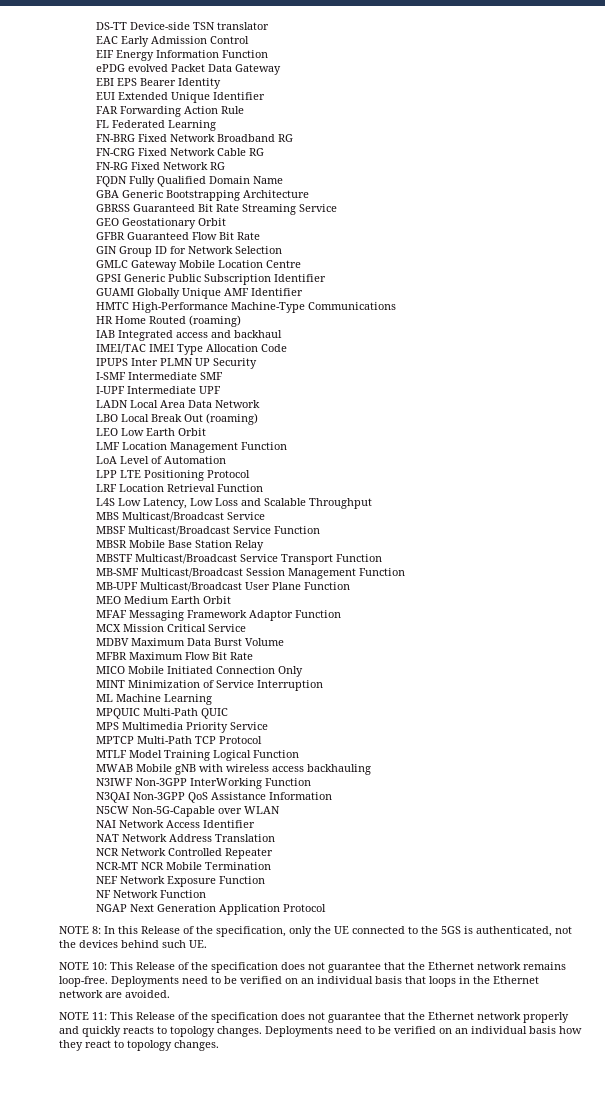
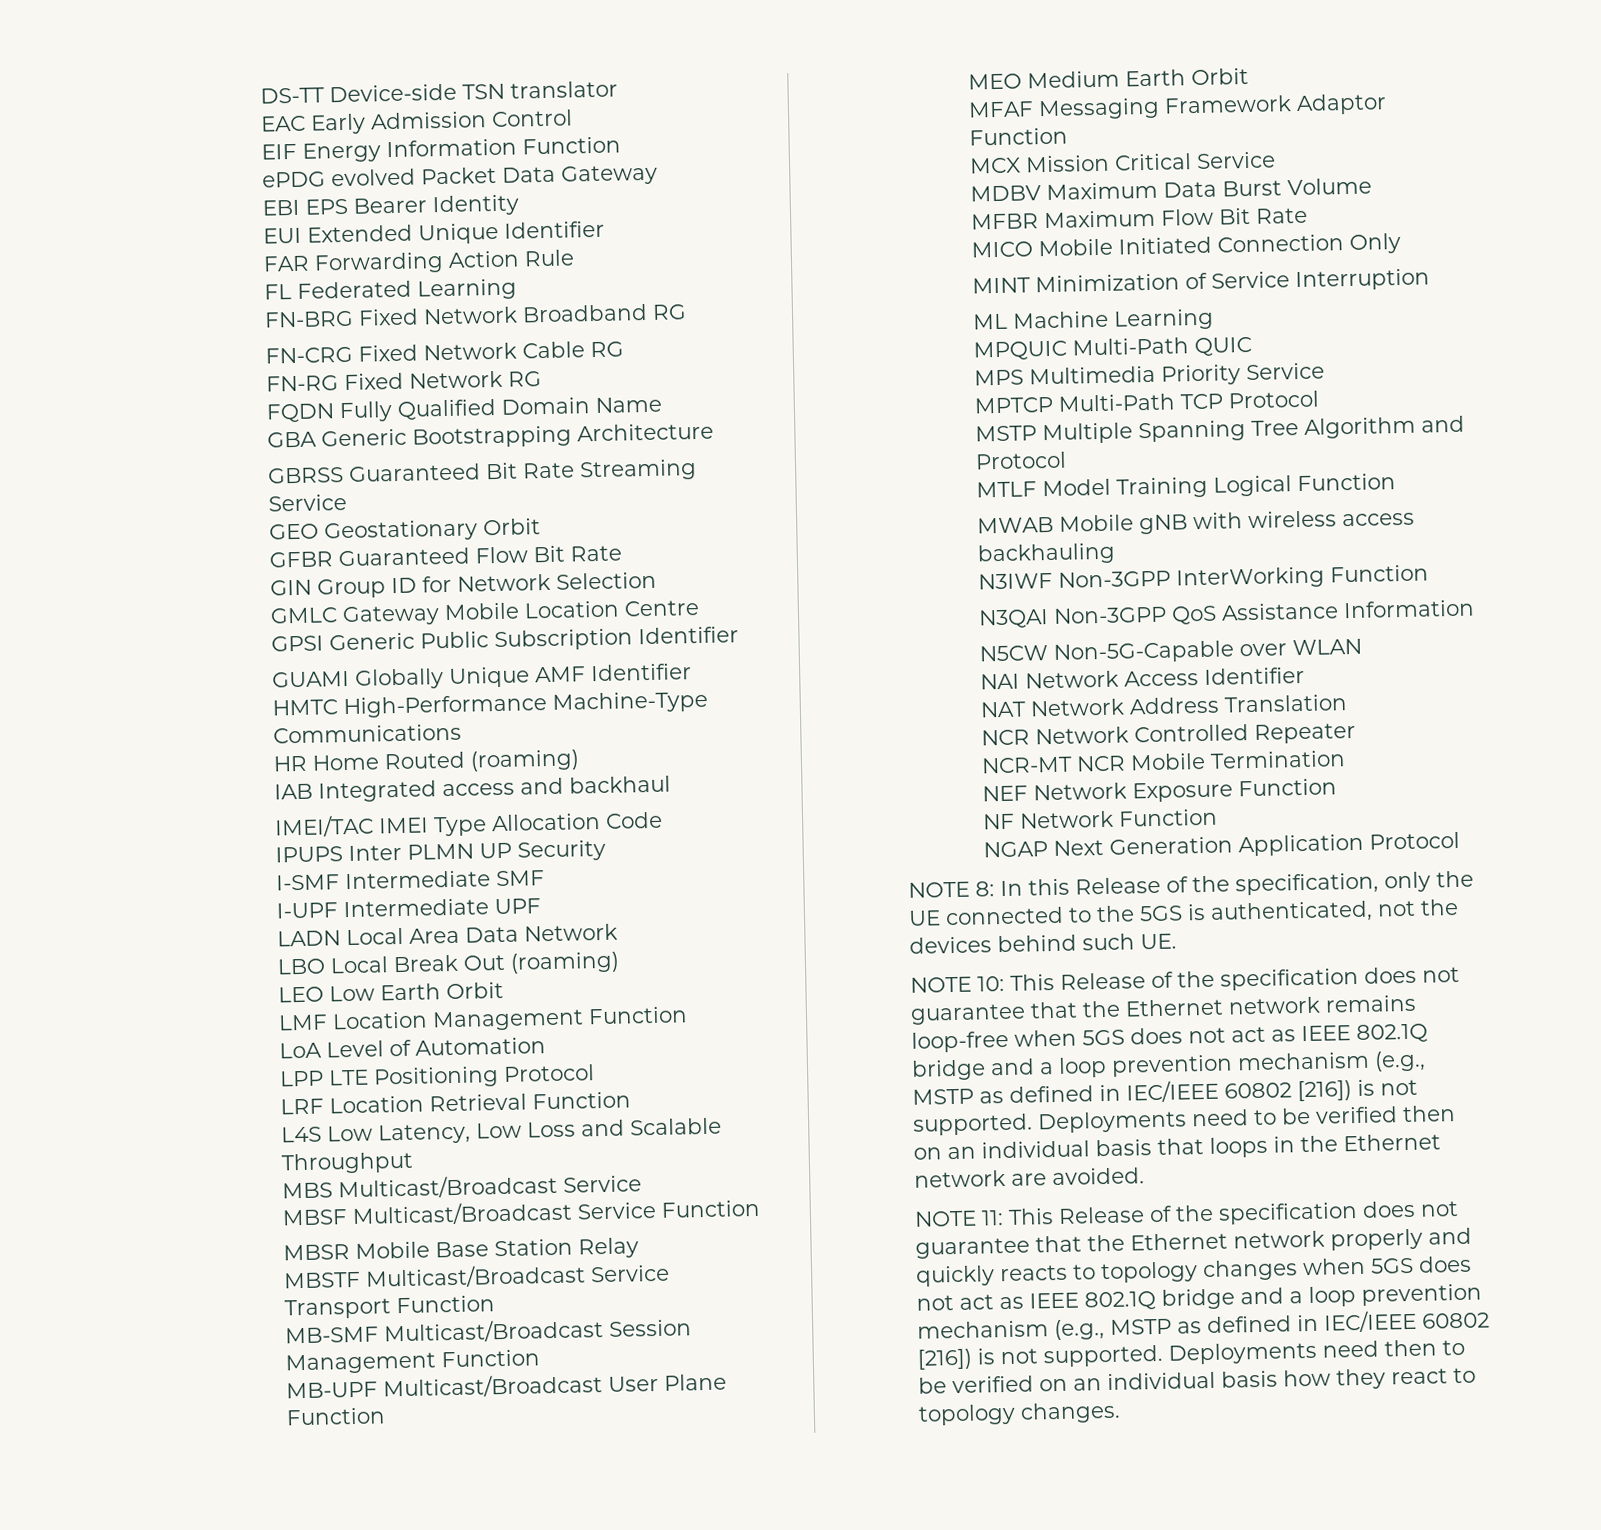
+ MSTP Multiple Spanning Tree Algorithm and Protocol
- NOTE 10: This Release of the specification does not guarantee that the Ethernet network remains loop-free. Deployments need to be verified on an individual basis that loops in the Ethernet network are avoided.
+ NOTE 10: This Release of the specification does not guarantee that the Ethernet network remains loop-free when 5GS does not act as IEEE 802.1Q bridge and a loop prevention mechanism (e.g., MSTP as defined in IEC/IEEE 60802 [216]) is not supported. Deployments need to be verified then on an individual basis that loops in the Ethernet network are avoided.
- NOTE 11: This Release of the specification does not guarantee that the Ethernet network properly and quickly reacts to topology changes. Deployments need to be verified on an individual basis how they react to topology changes.
+ NOTE 11: This Release of the specification does not guarantee that the Ethernet network properly and quickly reacts to topology changes when 5GS does not act as IEEE 802.1Q bridge and a loop prevention mechanism (e.g., MSTP as defined in IEC/IEEE 60802 [216]) is not supported. Deployments need then to be verified on an individual basis how they react to topology changes.

